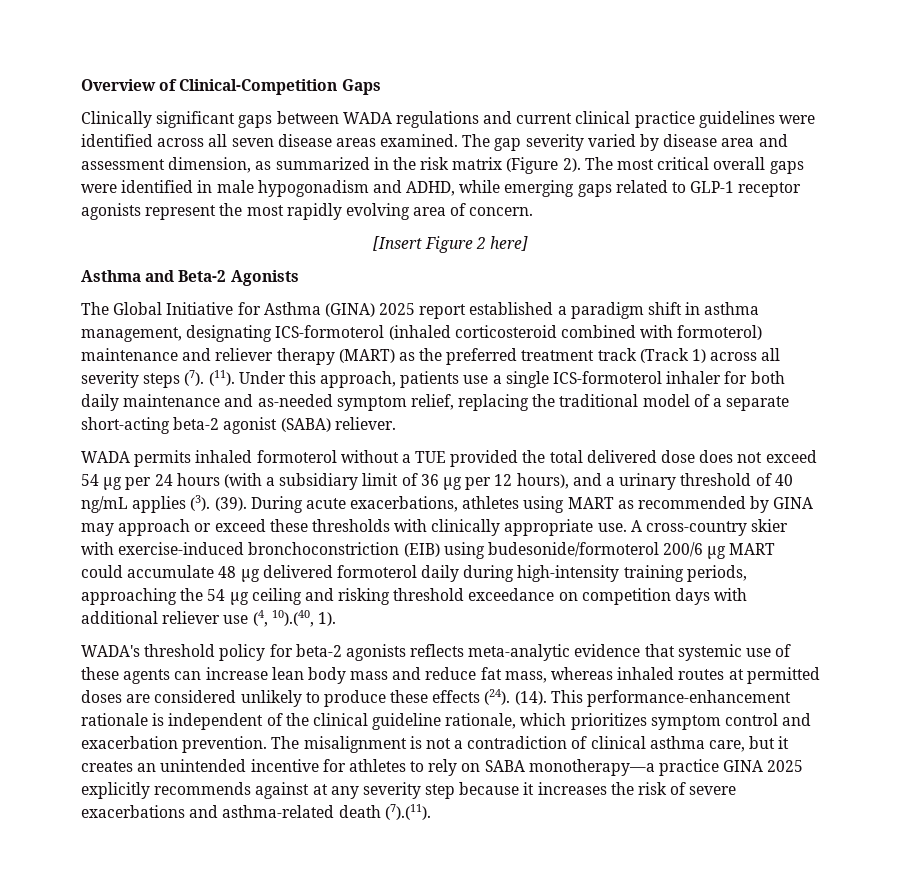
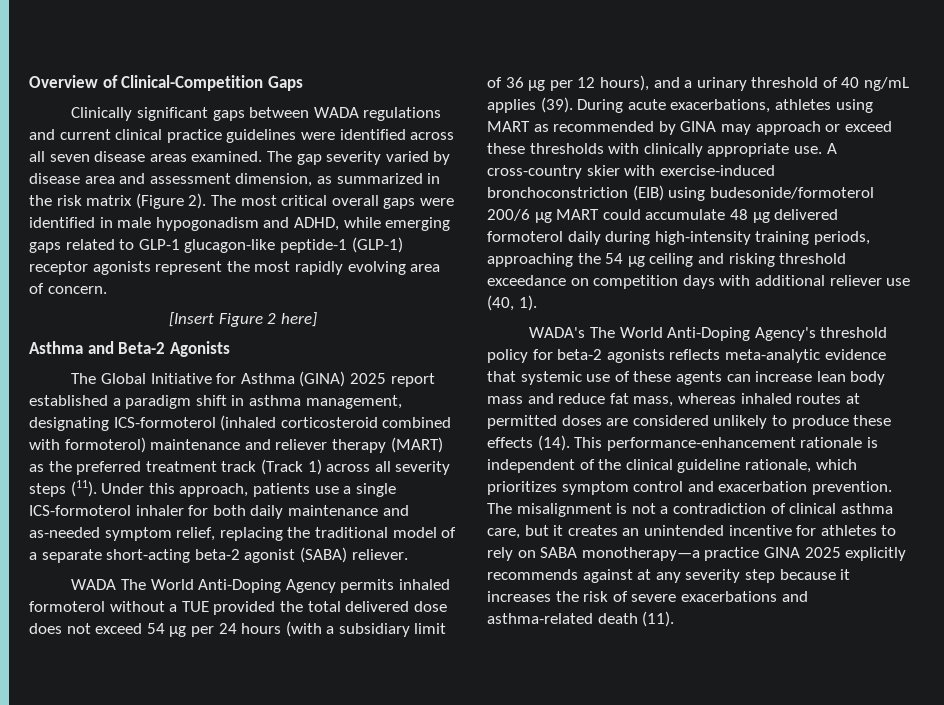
- The most critical overall gaps were identified in male hypogonadism and ADHD, while emerging gaps related to GLP-1 receptor agonists represent the most rapidly evolving area of concern.
+ The most critical overall gaps were identified in male hypogonadism and ADHD, while emerging gaps related to GLP-1 glucagon-like peptide-1 (GLP-1) receptor agonists represent the most rapidly evolving area of concern.
- The Global Initiative for Asthma (GINA) 2025 report established a paradigm shift in asthma management, designating ICS-formoterol (inhaled corticosteroid combined with formoterol) maintenance and reliever therapy (MART) as the preferred treatment track (Track 1) across all severity steps (7). (11).
+ The Global Initiative for Asthma (GINA) 2025 report established a paradigm shift in asthma management, designating ICS-formoterol (inhaled corticosteroid combined with formoterol) maintenance and reliever therapy (MART) as the preferred treatment track (Track 1) across all severity steps (11).
- WADA permits inhaled formoterol without a TUE provided the total delivered dose does not exceed 54 μg per 24 hours (with a subsidiary limit of 36 μg per 12 hours), and a urinary threshold of 40 ng/mL applies (3). (39).
+ WADA The World Anti-Doping Agency permits inhaled formoterol without a TUE provided the total delivered dose does not exceed 54 μg per 24 hours (with a subsidiary limit of 36 μg per 12 hours), and a urinary threshold of 40 ng/mL applies (39).
- A cross-country skier with exercise-induced bronchoconstriction (EIB) using budesonide/formoterol 200/6 μg MART could accumulate 48 μg delivered formoterol daily during high-intensity training periods, approaching the 54 μg ceiling and risking threshold exceedance on competition days with additional reliever use (4, 10).(40, 1).
+ A cross-country skier with exercise-induced bronchoconstriction (EIB) using budesonide/formoterol 200/6 μg MART could accumulate 48 μg delivered formoterol daily during high-intensity training periods, approaching the 54 μg ceiling and risking threshold exceedance on competition days with additional reliever use (40, 1).
- WADA's threshold policy for beta-2 agonists reflects meta-analytic evidence that systemic use of these agents can increase lean body mass and reduce fat mass, whereas inhaled routes at permitted doses are considered unlikely to produce these effects (24). (14).
+ WADA's The World Anti-Doping Agency's threshold policy for beta-2 agonists reflects meta-analytic evidence that systemic use of these agents can increase lean body mass and reduce fat mass, whereas inhaled routes at permitted doses are considered unlikely to produce these effects (14).
- The misalignment is not a contradiction of clinical asthma care, but it creates an unintended incentive for athletes to rely on SABA monotherapy—a practice GINA 2025 explicitly recommends against at any severity step because it increases the risk of severe exacerbations and asthma-related death (7).(11).
+ The misalignment is not a contradiction of clinical asthma care, but it creates an unintended incentive for athletes to rely on SABA monotherapy—a practice GINA 2025 explicitly recommends against at any severity step because it increases the risk of severe exacerbations and asthma-related death (11).

